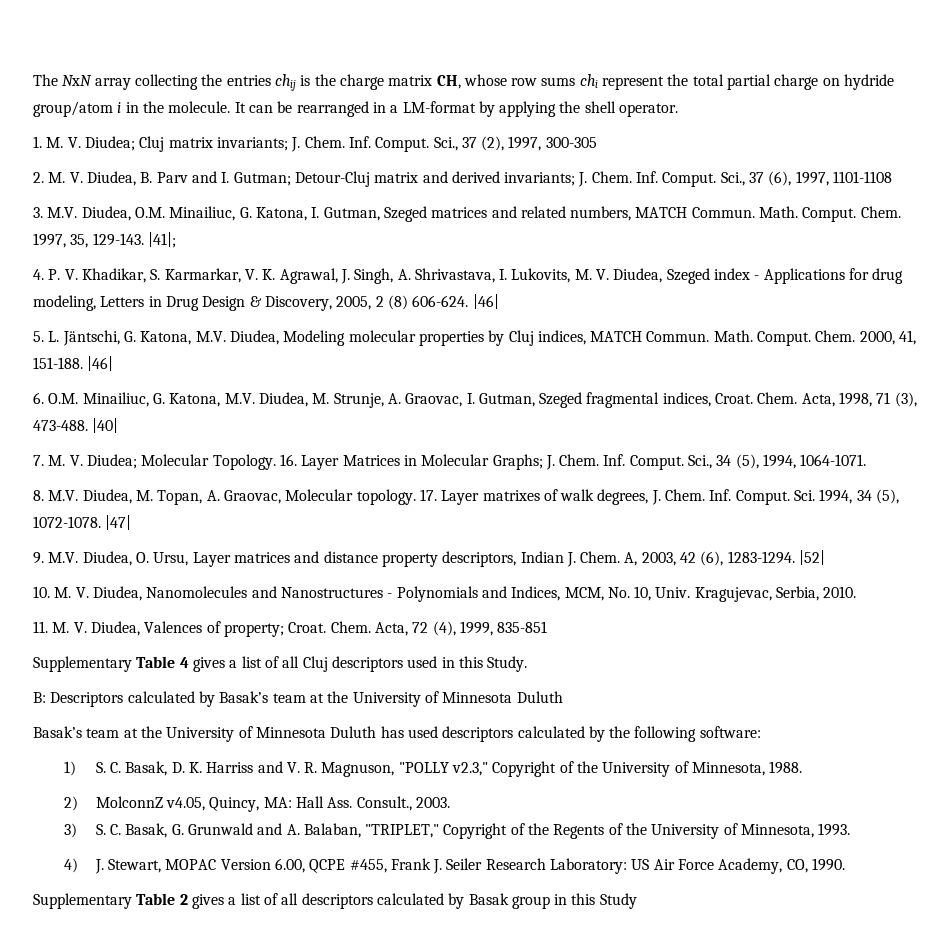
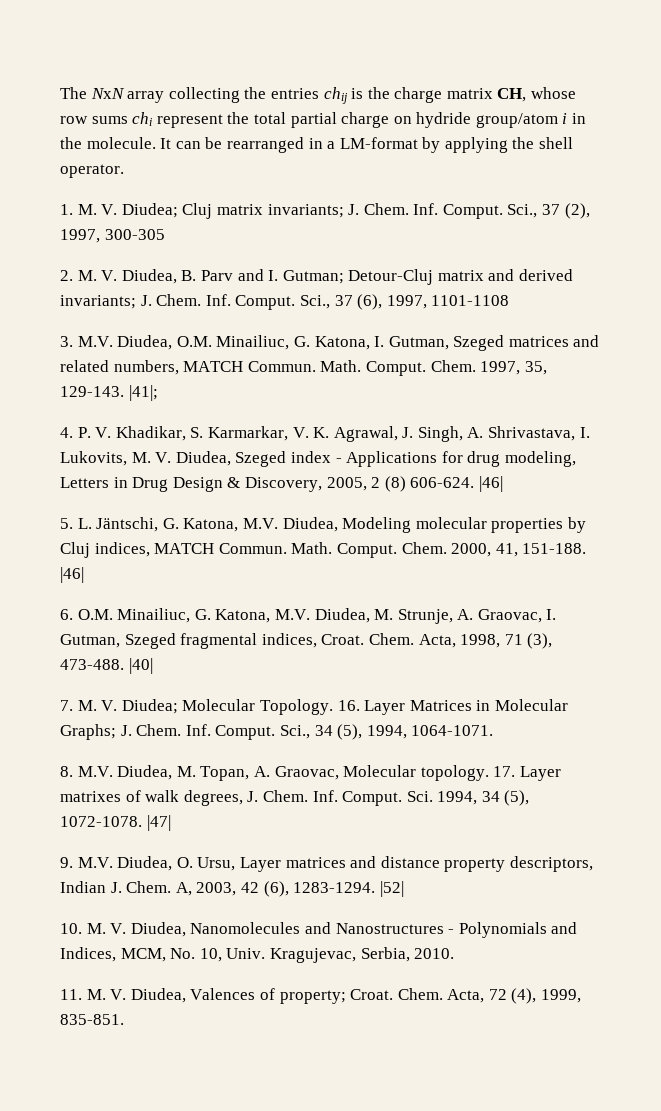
- Acta, 72 (4), 1999, 835-851
- Supplementary Table 4 gives a list of all Cluj descriptors used in this Study.
- B: Descriptors calculated by Basak’s team at the University of Minnesota Duluth
- Basak’s team at the University of Minnesota Duluth has used descriptors calculated by the following software:
- 1) S. C. Basak, D. K. Harriss and V. R. Magnuson, "POLLY v2.3," Copyright of the University of Minnesota, 1988.
- 2) MolconnZ v4.05, Quincy, MA: Hall Ass. Consult., 2003.
- 3) S. C. Basak, G. Grunwald and A. Balaban, "TRIPLET," Copyright of the Regents of the University of Minnesota, 1993.
- 4) J. Stewart, MOPAC Version 6.00, QCPE #455, Frank J. Seiler Research Laboratory: US Air Force Academy, CO, 1990.
- Supplementary Table 2 gives a list of all descriptors calculated by Basak group in this Study
+ Acta, 72 (4), 1999, 835-851.

